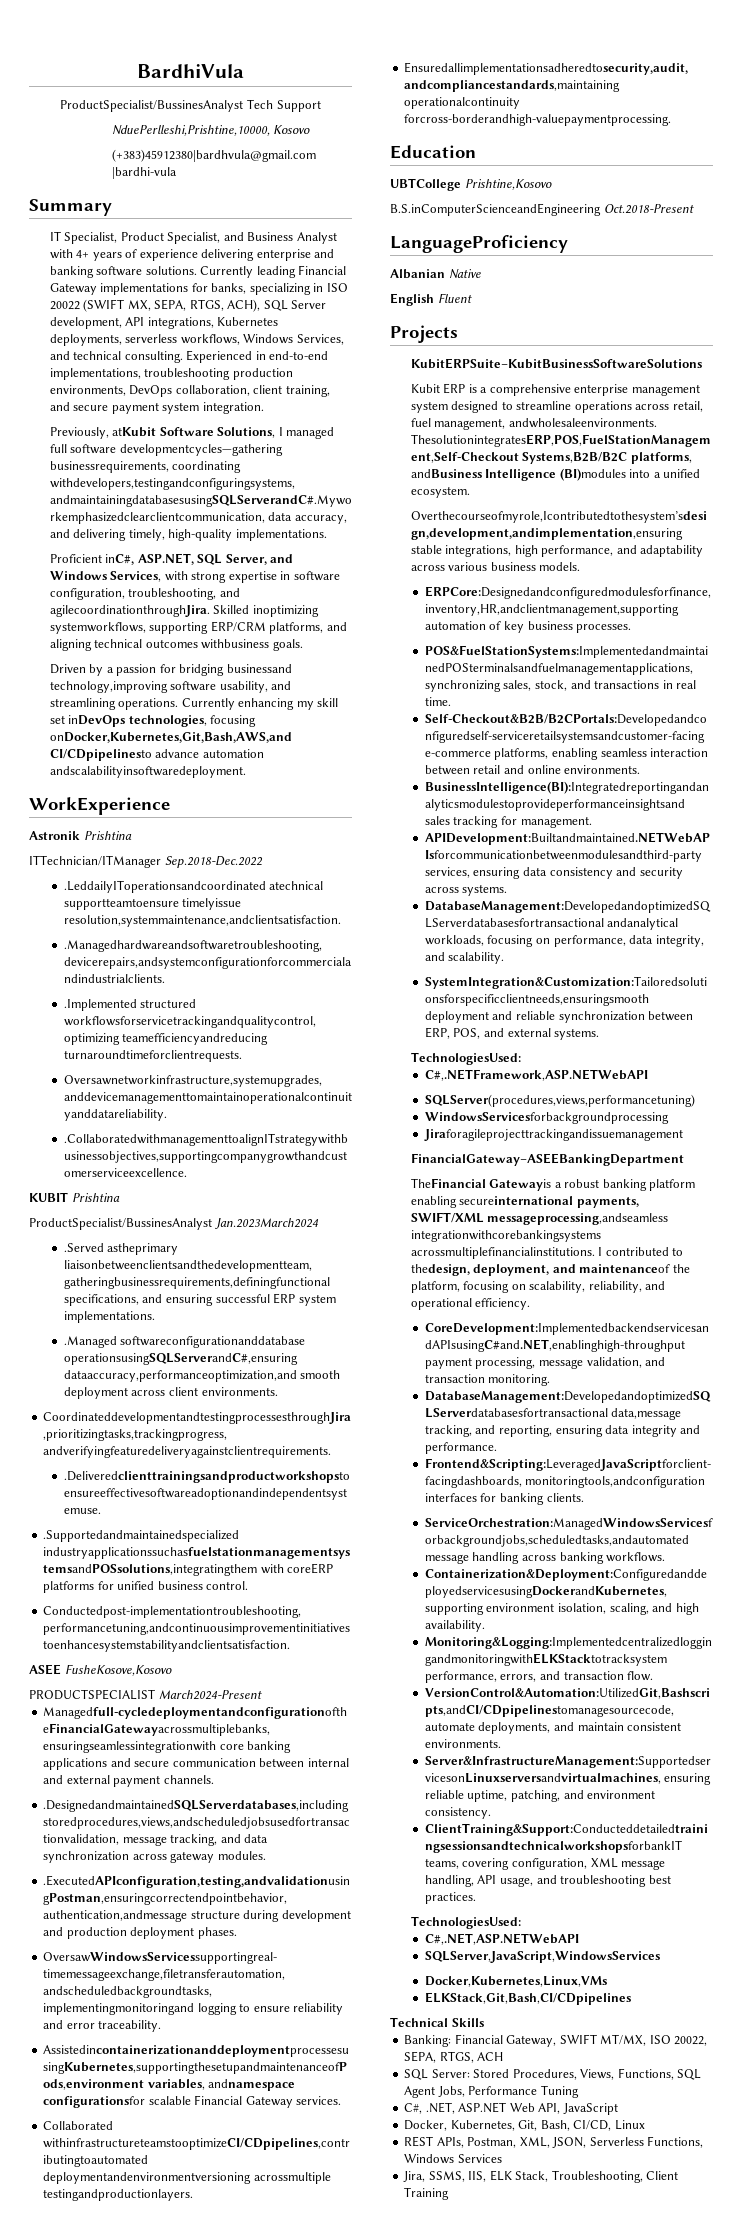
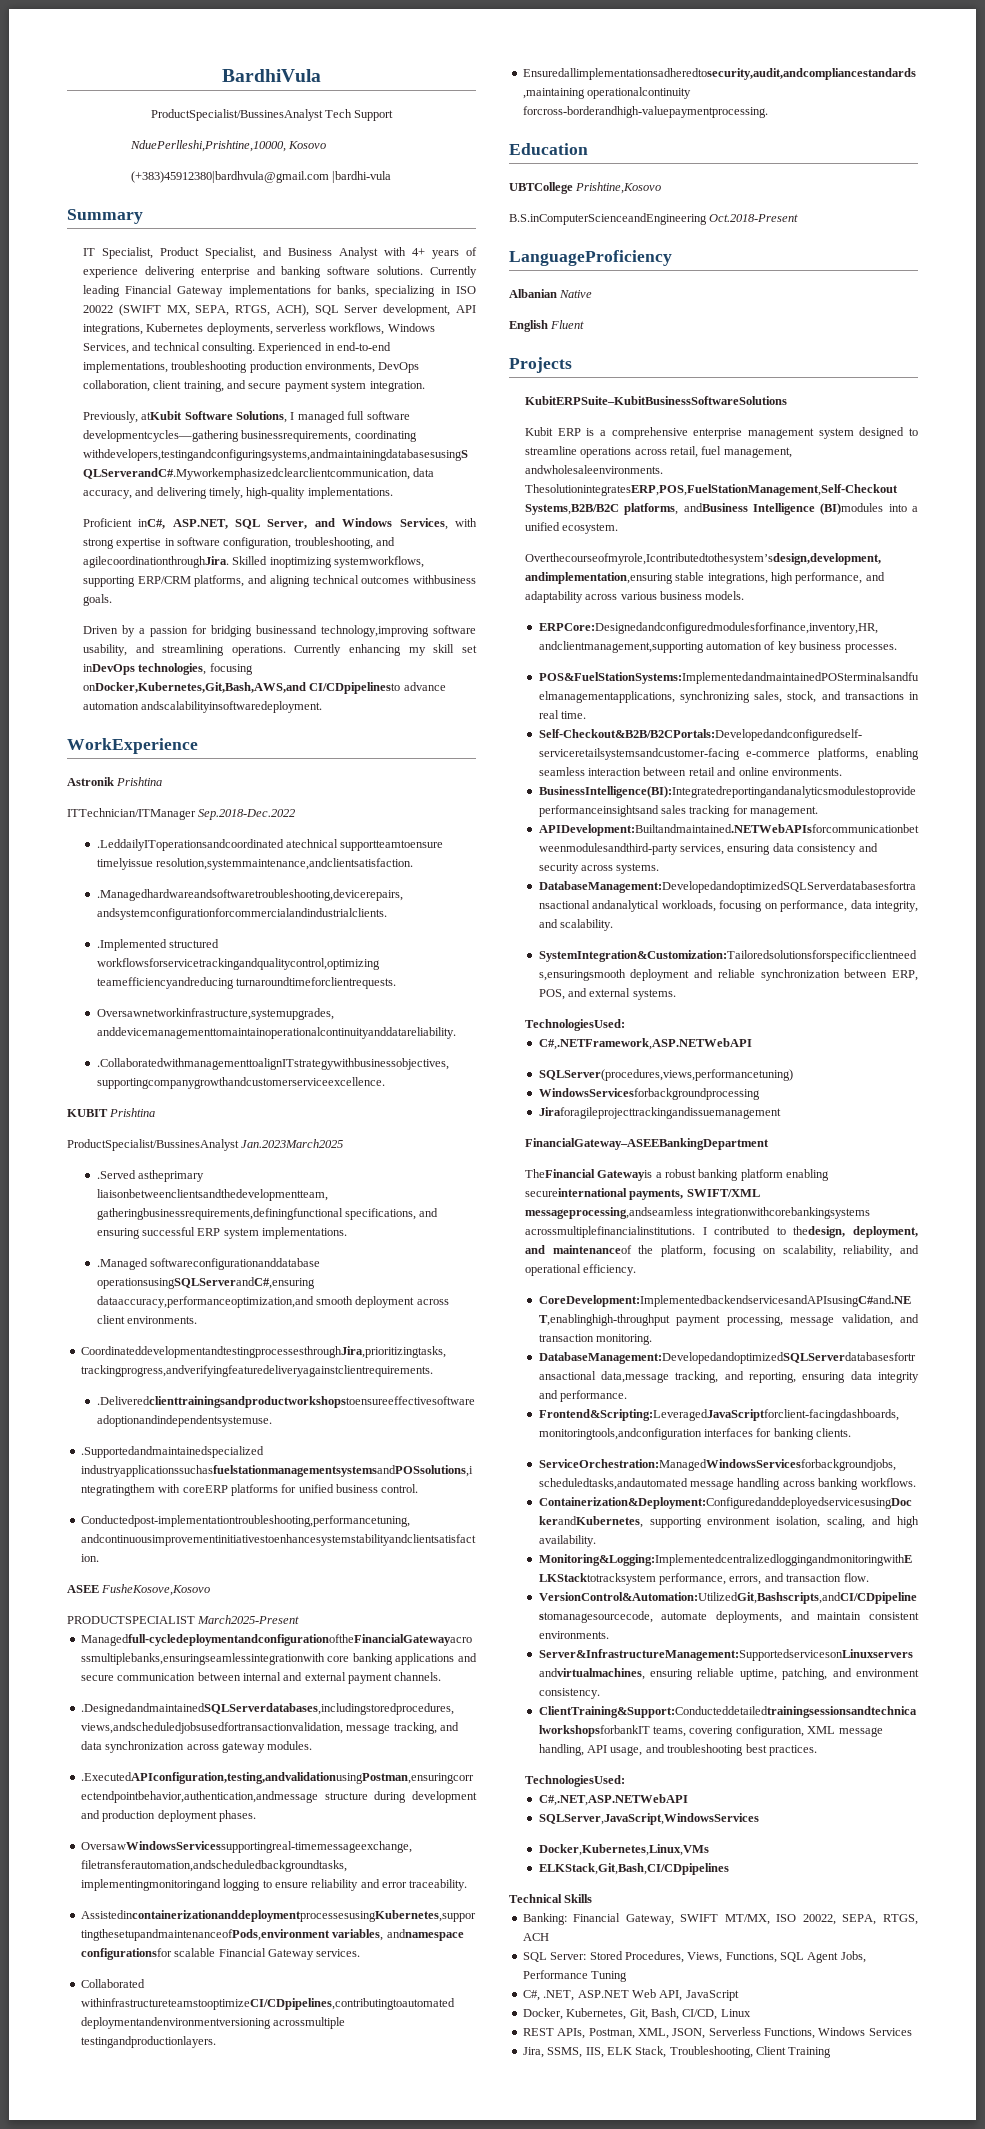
- ProductSpecialist/BussinesAnalyst Jan.2023March2024
+ ProductSpecialist/BussinesAnalyst Jan.2023March2025
- PRODUCTSPECIALIST March2024-Present
+ PRODUCTSPECIALIST March2025-Present

